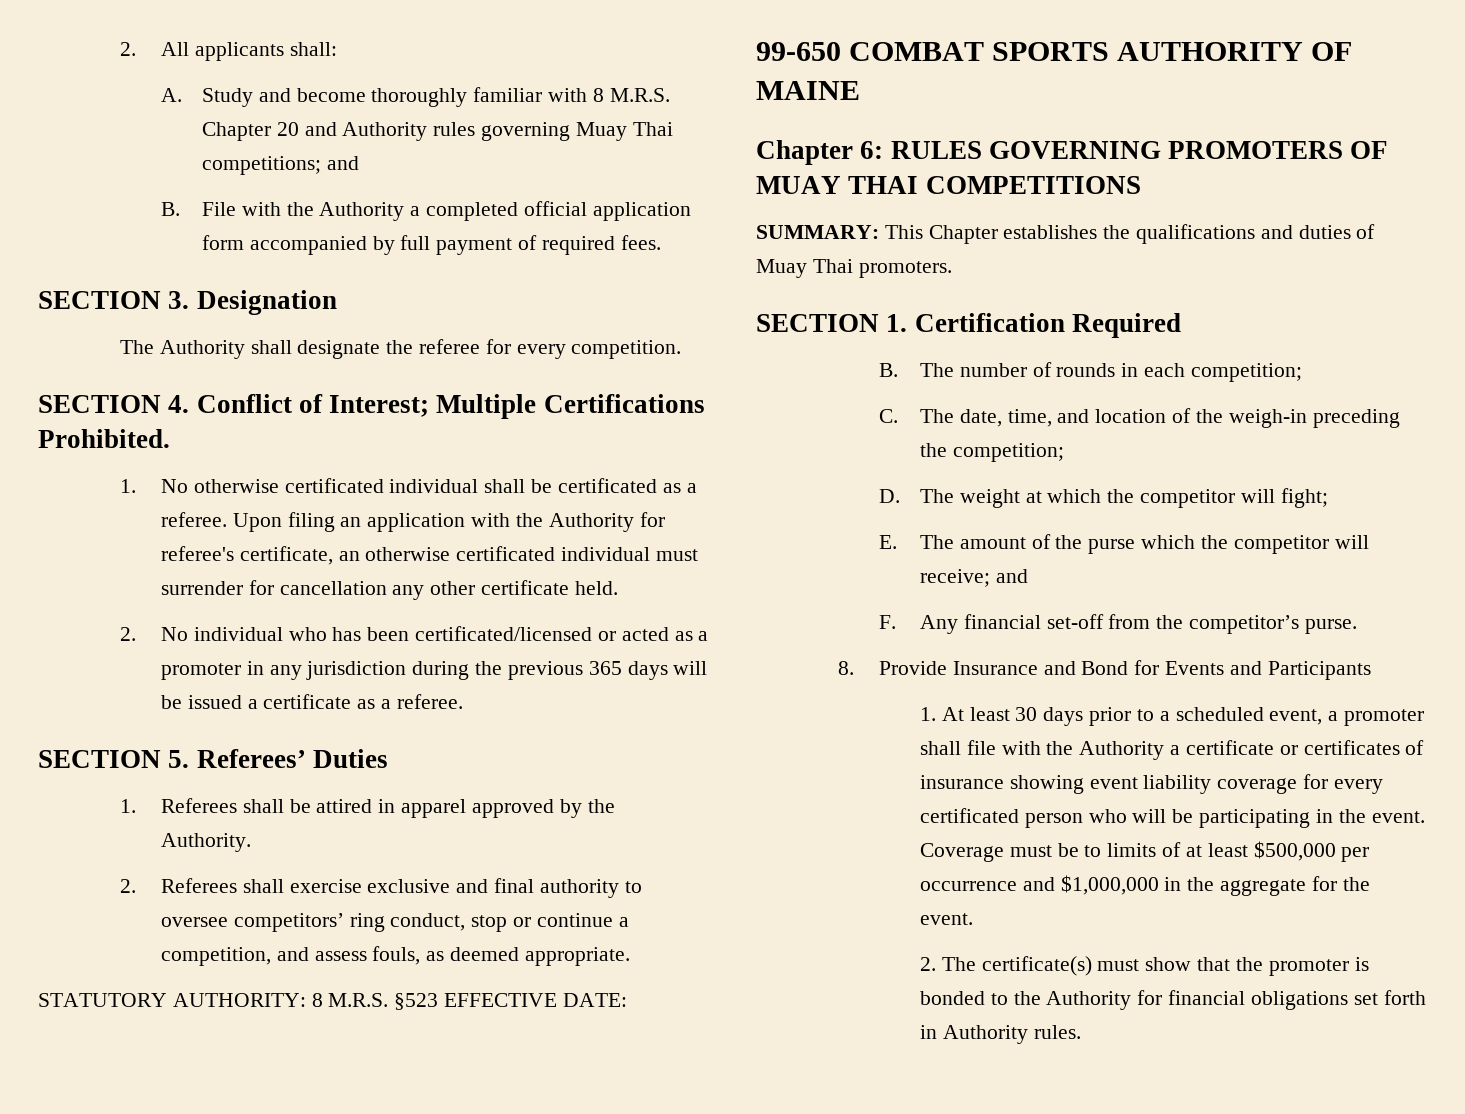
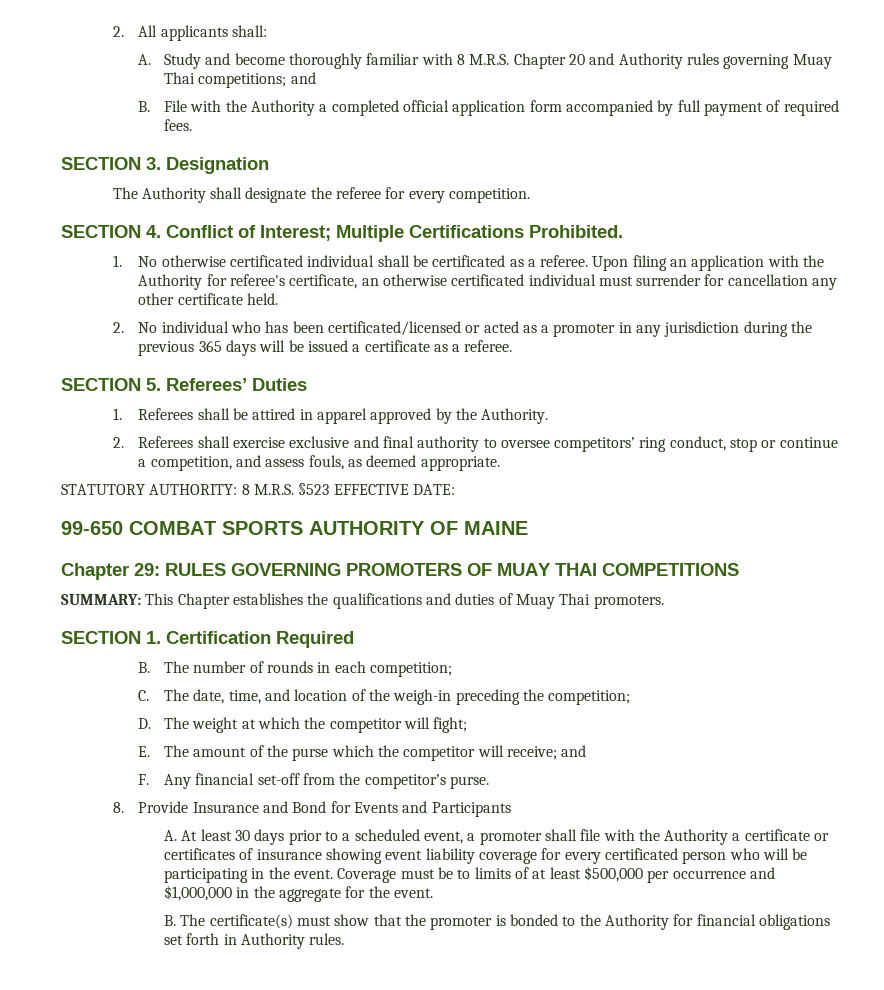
- Chapter 6: RULES GOVERNING PROMOTERS OF MUAY THAI COMPETITIONS
+ Chapter 29: RULES GOVERNING PROMOTERS OF MUAY THAI COMPETITIONS
- 1. At least 30 days prior to a scheduled event, a promoter shall file with the Authority a certificate or certificates of insurance showing event liability coverage for every certificated person who will be participating in the event.
+ A. At least 30 days prior to a scheduled event, a promoter shall file with the Authority a certificate or certificates of insurance showing event liability coverage for every certificated person who will be participating in the event.
- 2. The certificate(s) must show that the promoter is bonded to the Authority for financial obligations set forth in Authority rules.
+ B. The certificate(s) must show that the promoter is bonded to the Authority for financial obligations set forth in Authority rules.

